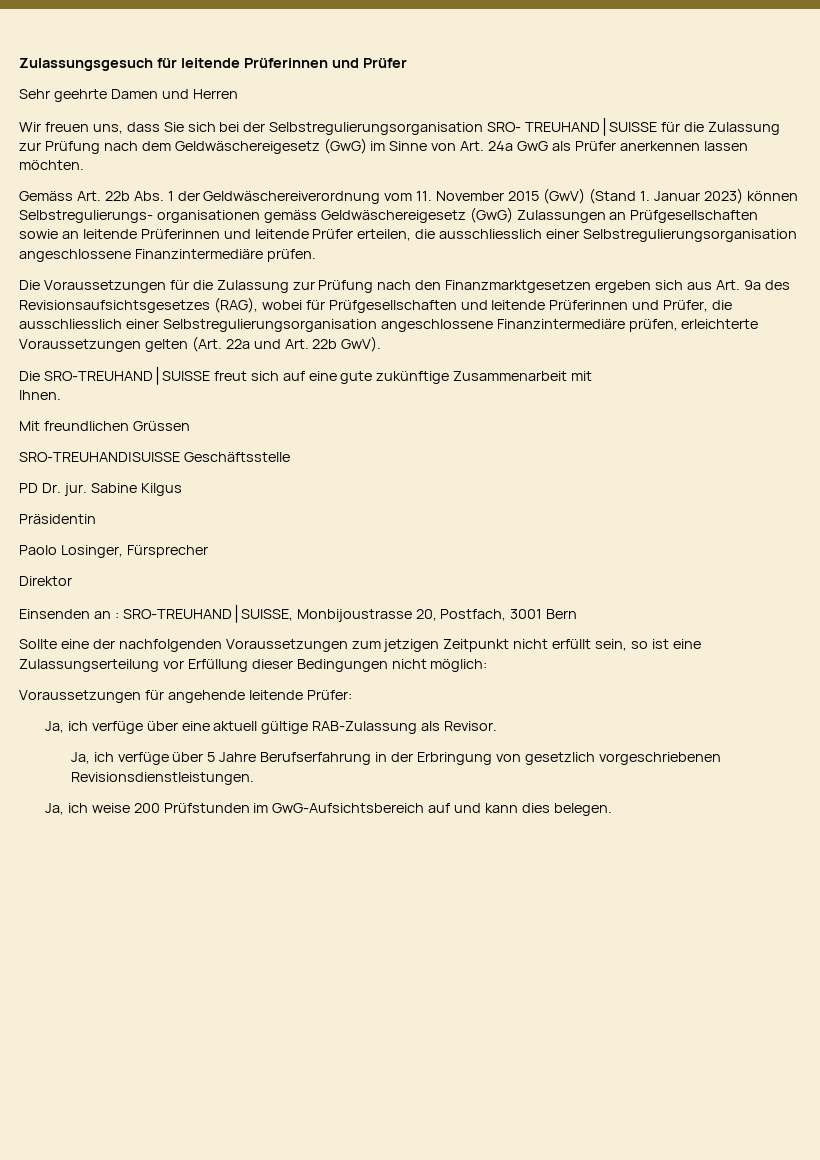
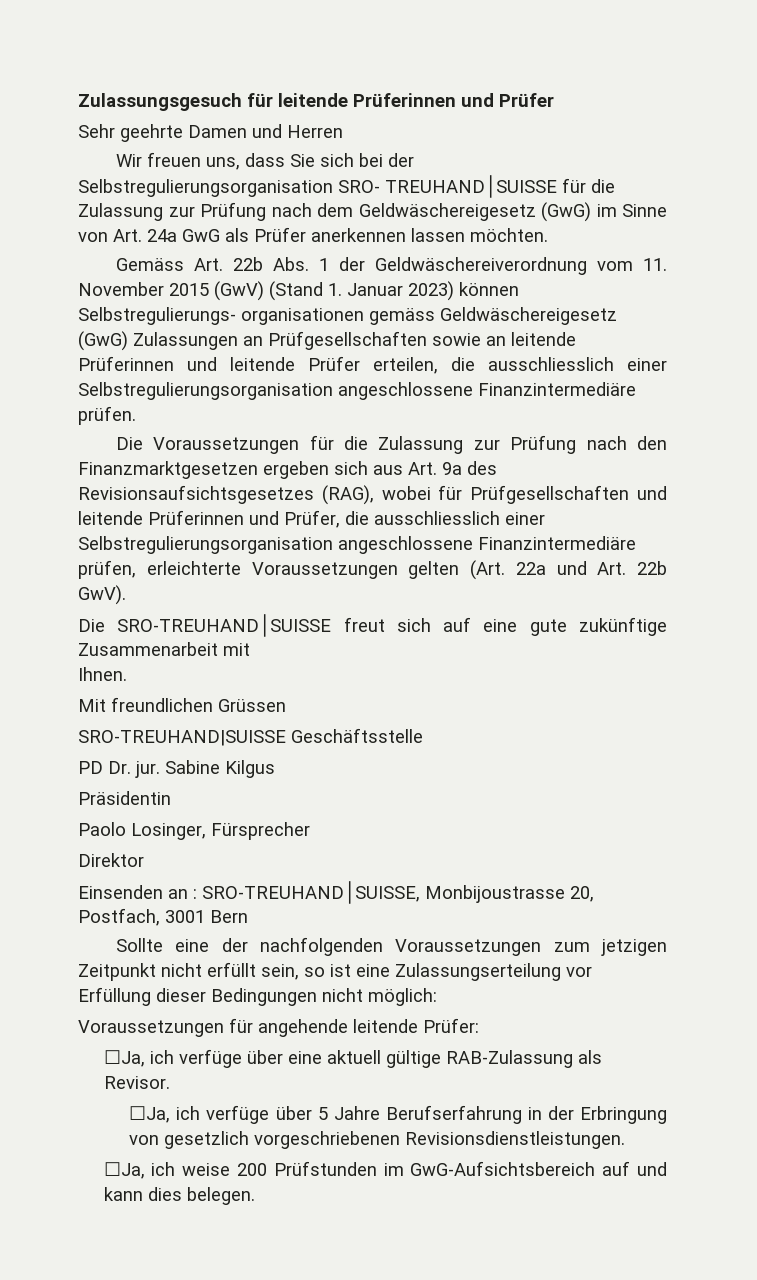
- Ja, ich verfüge über eine aktuell gültige RAB-Zulassung als Revisor.
+ ☐Ja, ich verfüge über eine aktuell gültige RAB-Zulassung als Revisor.
- Ja, ich verfüge über 5 Jahre Berufserfahrung in der Erbringung von gesetzlich vorgeschriebenen Revisionsdienstleistungen.
+ ☐Ja, ich verfüge über 5 Jahre Berufserfahrung in der Erbringung von gesetzlich vorgeschriebenen Revisionsdienstleistungen.
- Ja, ich weise 200 Prüfstunden im GwG-Aufsichtsbereich auf und kann dies belegen.
+ ☐Ja, ich weise 200 Prüfstunden im GwG-Aufsichtsbereich auf und kann dies belegen.

